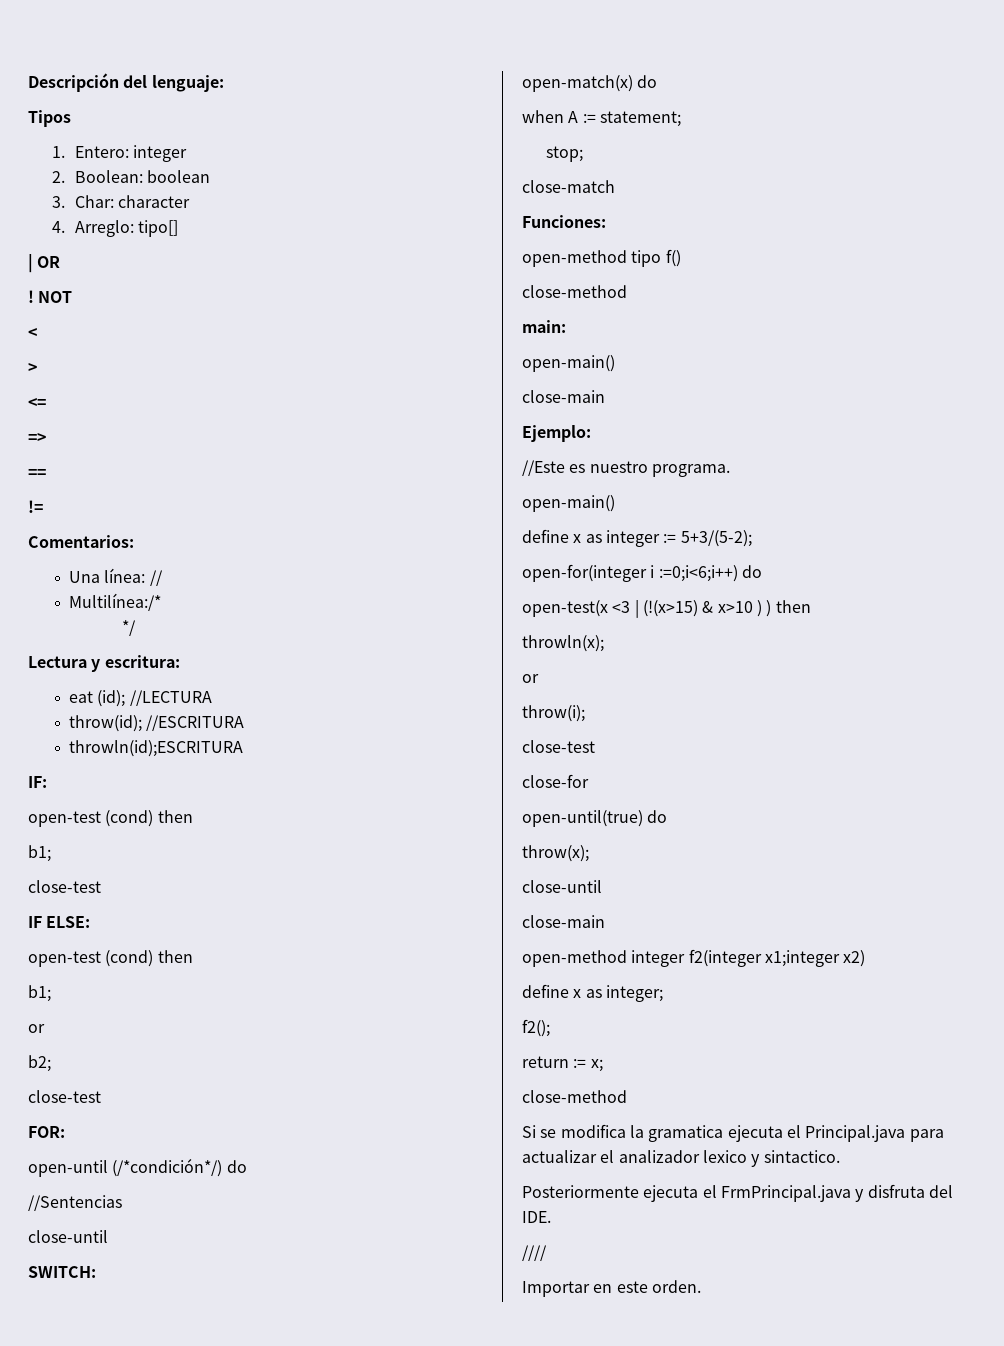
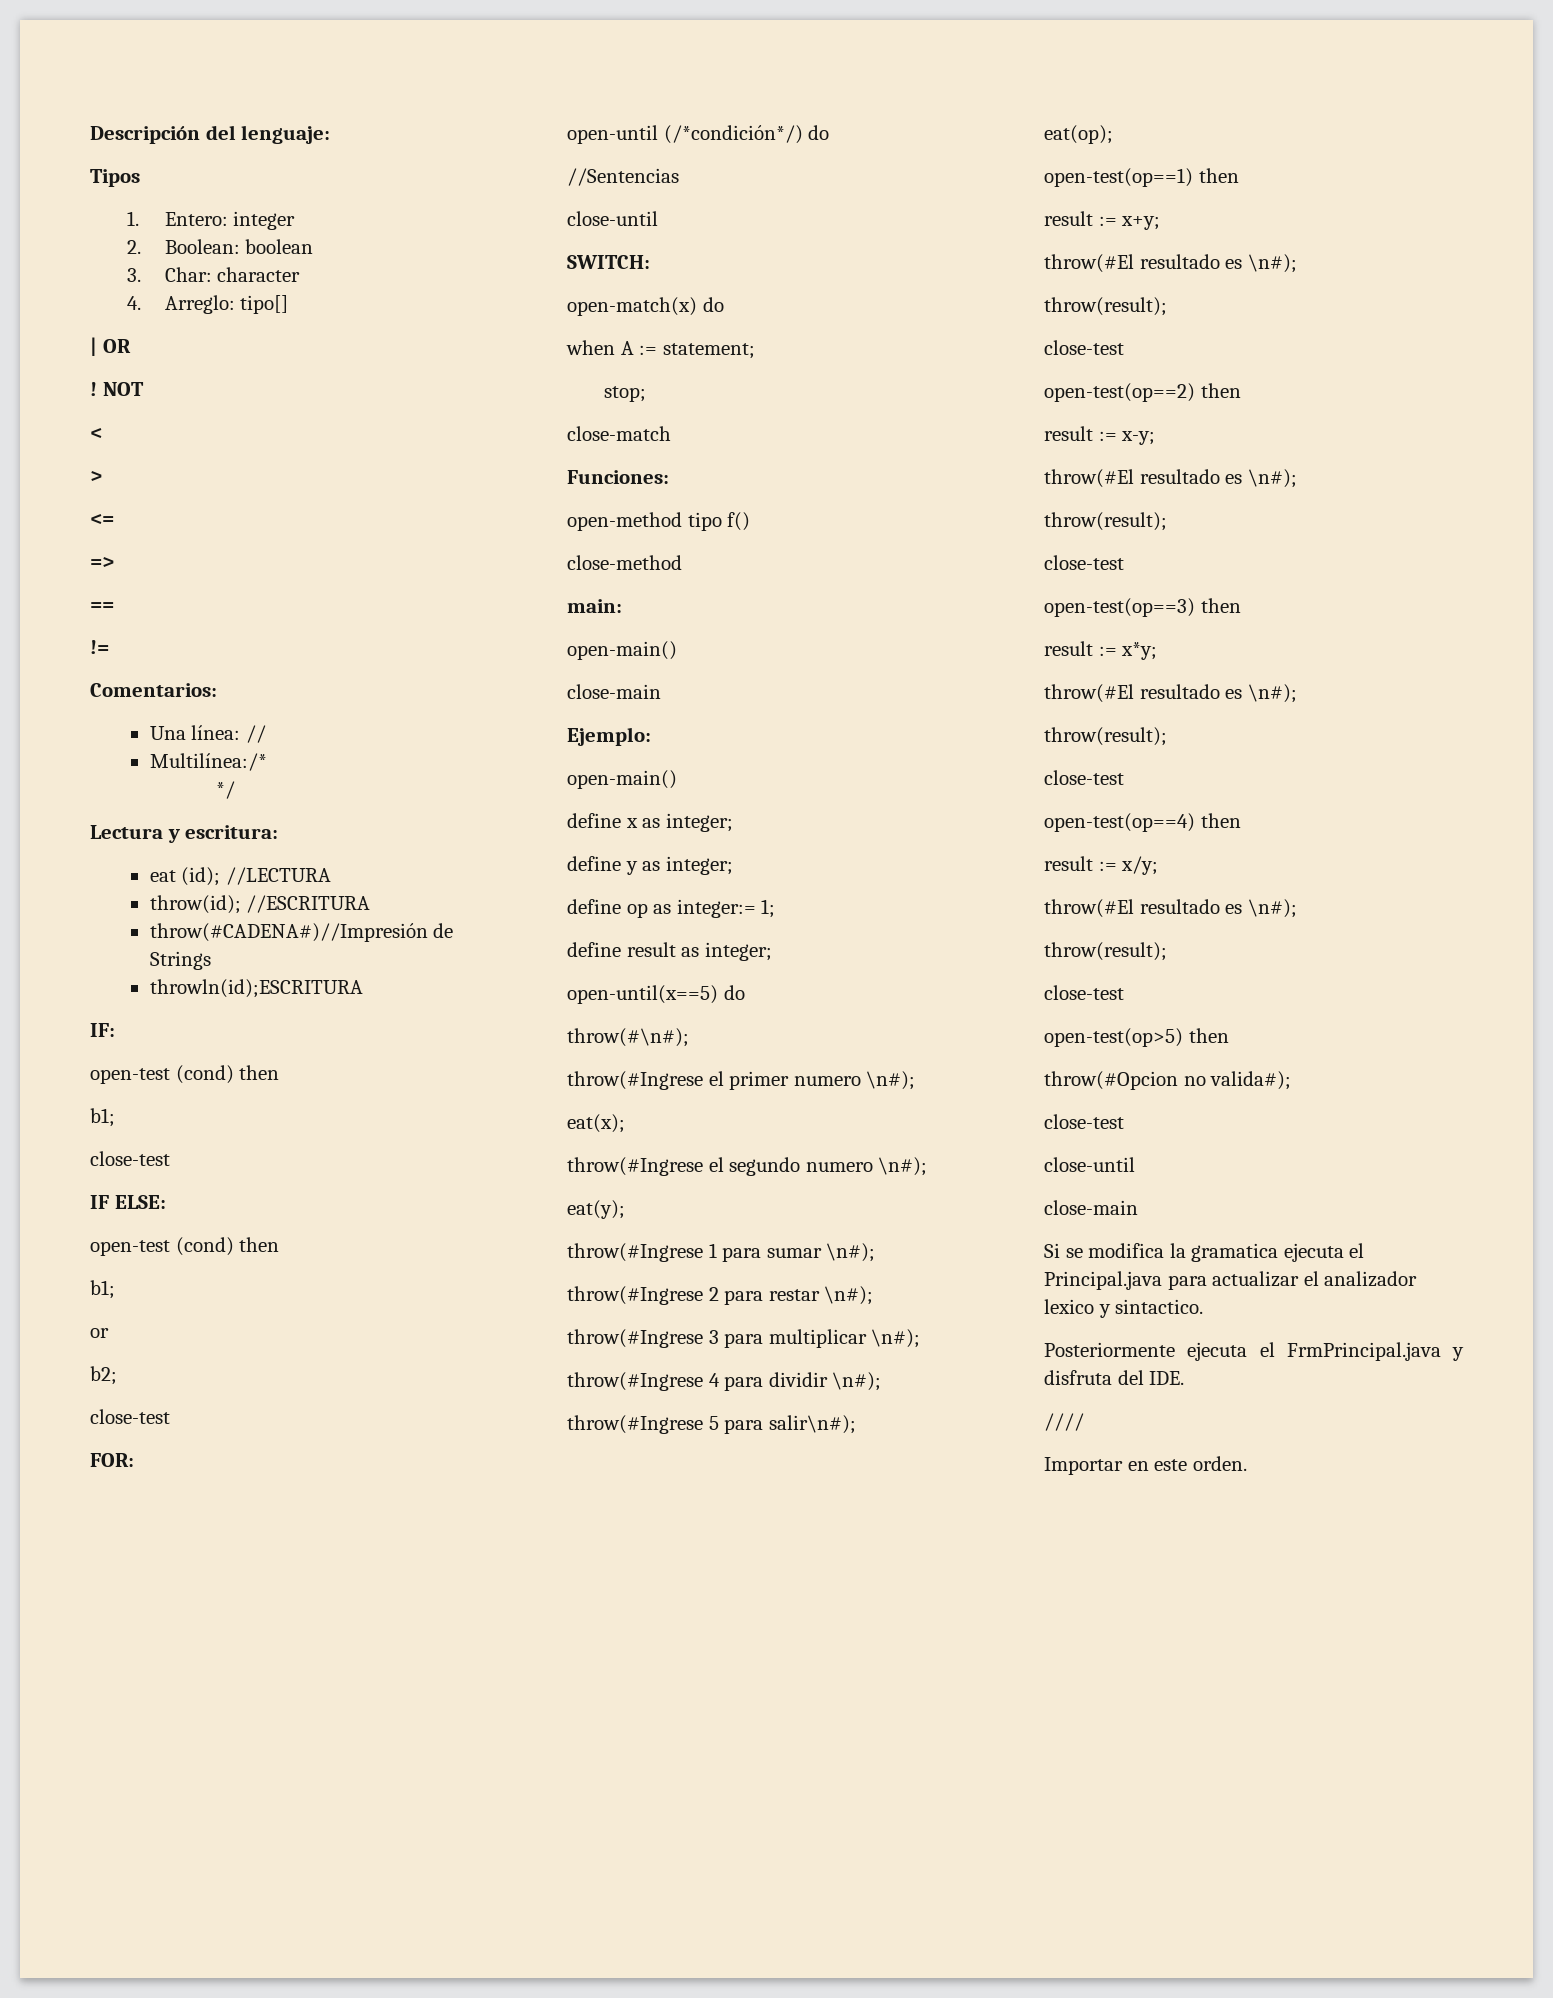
+ throw(#CADENA#)//Impresión de Strings
  Ejemplo:
- //Este es nuestro programa.
  open-main()
- define x as integer := 5+3/(5-2);
- open-for(integer i :=0;i<6;i++) do
- open-test(x <3 | (!(x>15) & x>10 ) ) then
- throwln(x);
- or
- throw(i);
+ define x as integer;
+ define y as integer;
+ define op as integer:= 1;
+ define result as integer;
+ open-until(x==5) do
+ throw(#\n#);
+ throw(#Ingrese el primer numero \n#);
+ eat(x);
+ throw(#Ingrese el segundo numero \n#);
+ eat(y);
+ throw(#Ingrese 1 para sumar \n#);
+ throw(#Ingrese 2 para restar \n#);
+ throw(#Ingrese 3 para multiplicar \n#);
+ throw(#Ingrese 4 para dividir \n#);
+ throw(#Ingrese 5 para salir\n#);
+ eat(op);
+ open-test(op==1) then
+ result := x+y;
+ throw(#El resultado es \n#);
+ throw(result);
  close-test
- close-for
- open-until(true) do
- throw(x);
+ open-test(op==2) then
+ result := x-y;
+ throw(#El resultado es \n#);
+ throw(result);
+ close-test
+ open-test(op==3) then
+ result := x*y;
+ throw(#El resultado es \n#);
+ throw(result);
+ close-test
+ open-test(op==4) then
+ result := x/y;
+ throw(#El resultado es \n#);
+ throw(result);
+ close-test
+ open-test(op>5) then
+ throw(#Opcion no valida#);
+ close-test
  close-until
  close-main
- open-method integer f2(integer x1;integer x2)
- define x as integer;
- f2();
- return := x;
- close-method

